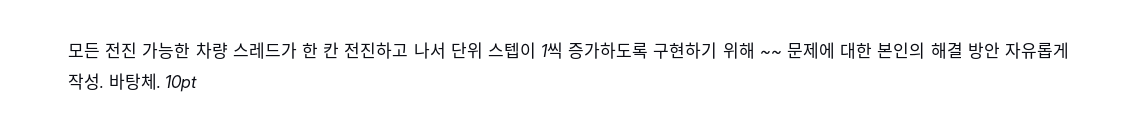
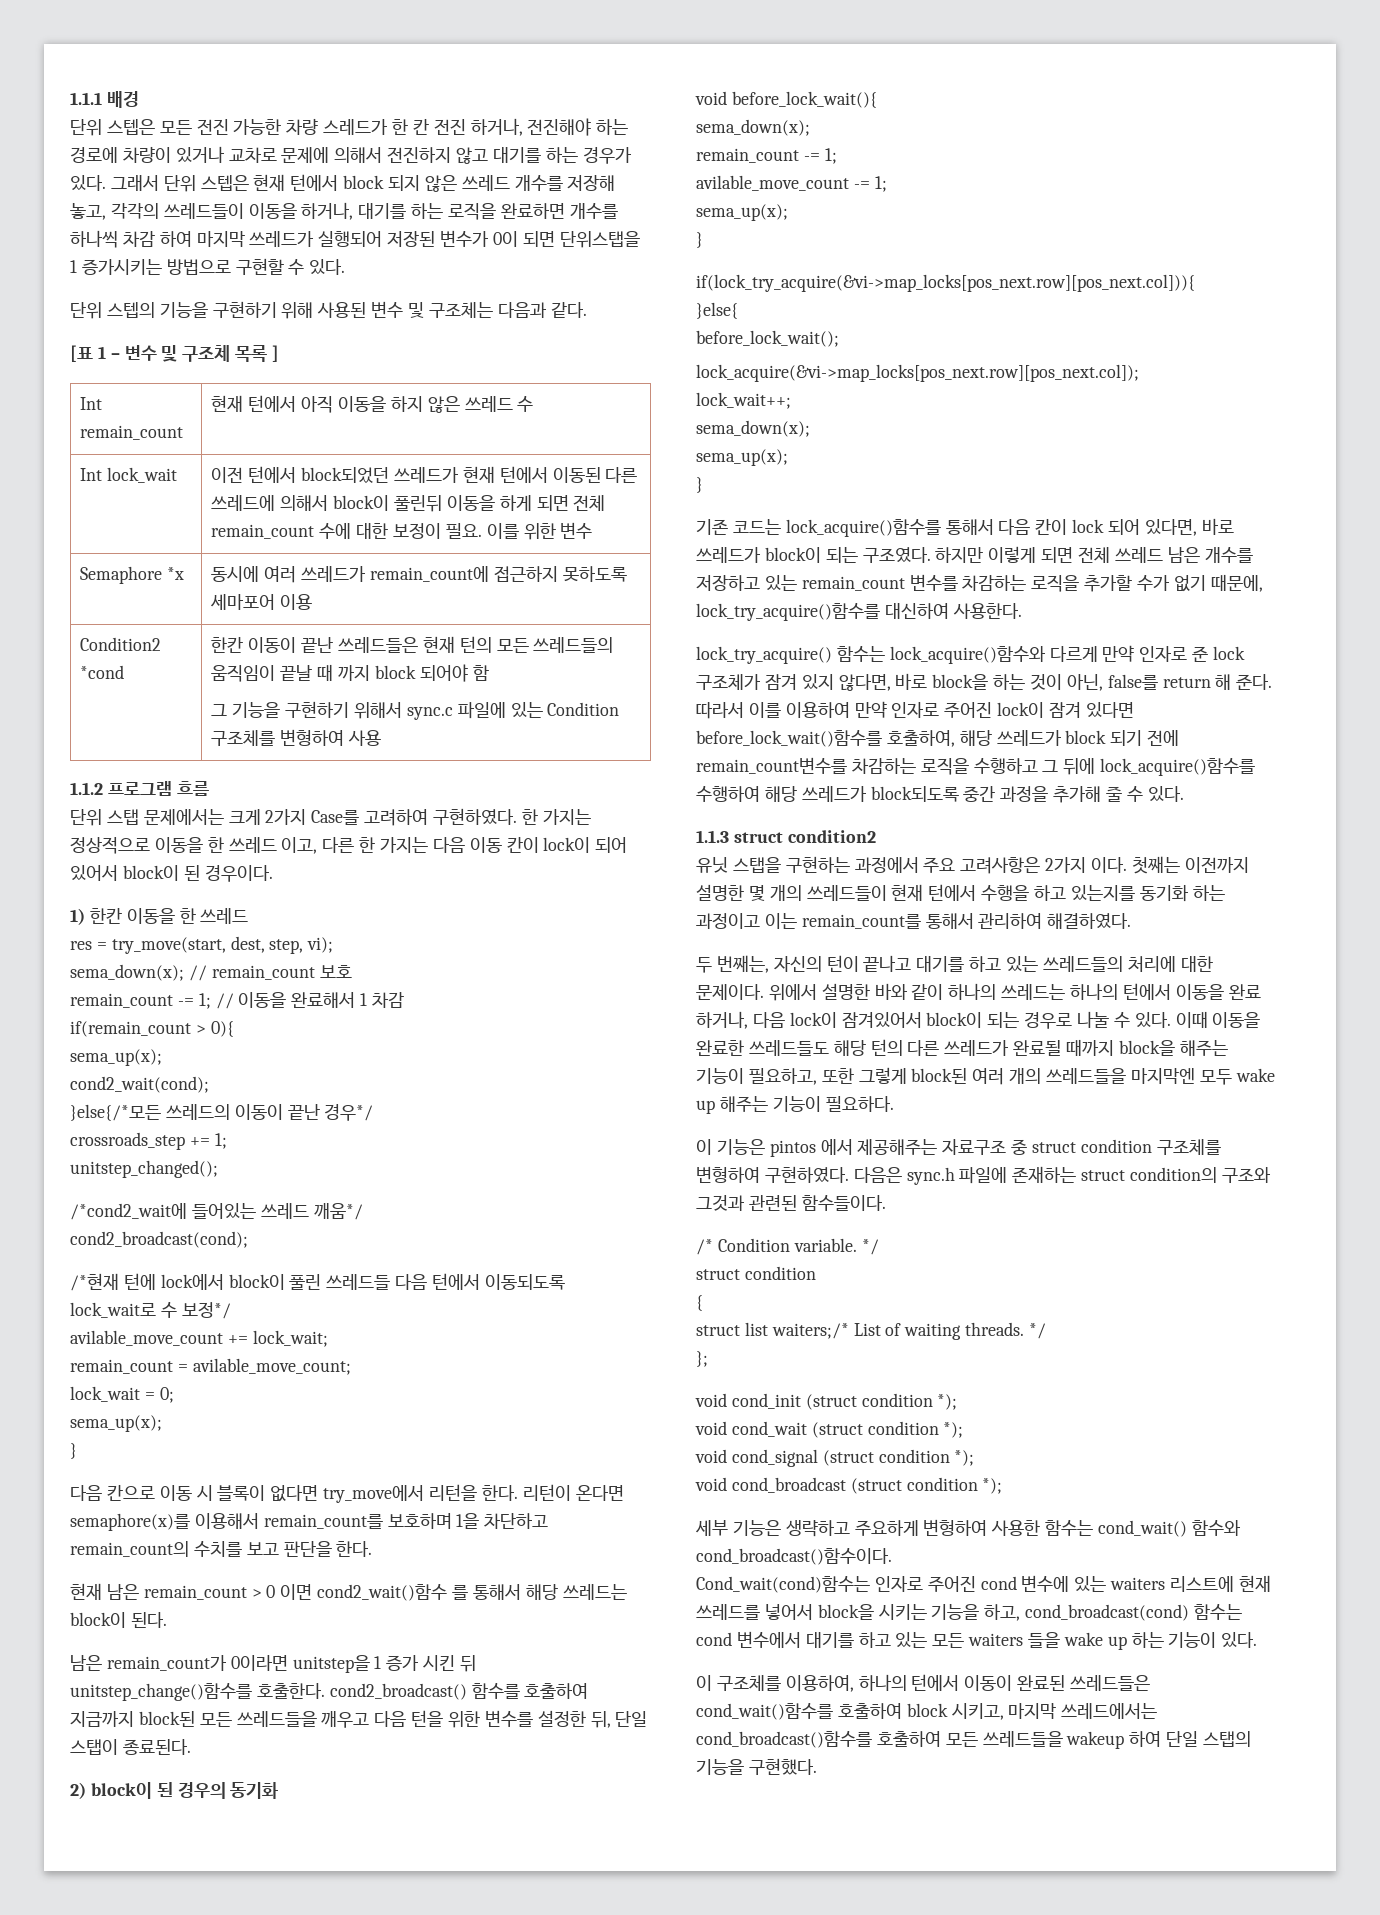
- 모든 전진 가능한 차량 스레드가 한 칸 전진하고 나서 단위 스텝이 1씩 증가하도록 구현하기 위해 ~~ 문제에 대한 본인의 해결 방안 자유롭게 작성. 바탕체. 10pt
+ 1.1.1 배경
+ 단위 스텝은 모든 전진 가능한 차량 스레드가 한 칸 전진 하거나, 전진해야 하는 경로에 차량이 있거나 교차로 문제에 의해서 전진하지 않고 대기를 하는 경우가 있다. 그래서 단위 스텝은 현재 턴에서 block 되지 않은 쓰레드 개수를 저장해 놓고, 각각의 쓰레드들이 이동을 하거나, 대기를 하는 로직을 완료하면 개수를 하나씩 차감 하여 마지막 쓰레드가 실행되어 저장된 변수가 0이 되면 단위스탭을 1 증가시키는 방법으로 구현할 수 있다.
+ 단위 스텝의 기능을 구현하기 위해 사용된 변수 및 구조체는 다음과 같다.
+ [표 1 – 변수 및 구조체 목록 ]
+ Int remain_count | 현재 턴에서 아직 이동을 하지 않은 쓰레드 수
+ Int lock_wait | 이전 턴에서 block되었던 쓰레드가 현재 턴에서 이동된 다른 쓰레드에 의해서 block이 풀린뒤 이동을 하게 되면 전체 remain_count 수에 대한 보정이 필요. 이를 위한 변수
+ Semaphore *x | 동시에 여러 쓰레드가 remain_count에 접근하지 못하도록 세마포어 이용
+ Condition2 *cond | 한칸 이동이 끝난 쓰레드들은 현재 턴의 모든 쓰레드들의 움직임이 끝날 때 까지 block 되어야 함
+ 그 기능을 구현하기 위해서 sync.c 파일에 있는 Condition 구조체를 변형하여 사용
+ 1.1.2 프로그램 흐름
+ 단위 스탭 문제에서는 크게 2가지 Case를 고려하여 구현하였다. 한 가지는 정상적으로 이동을 한 쓰레드 이고, 다른 한 가지는 다음 이동 칸이 lock이 되어 있어서 block이 된 경우이다.
+ 1) 한칸 이동을 한 쓰레드
+ res = try_move(start, dest, step, vi);
+ sema_down(x); // remain_count 보호
+ remain_count -= 1; // 이동을 완료해서 1 차감
+ if(remain_count > 0){
+ sema_up(x);
+ cond2_wait(cond);
+ }else{/*모든 쓰레드의 이동이 끝난 경우*/
+ crossroads_step += 1;
+ unitstep_changed();
+ /*cond2_wait에 들어있는 쓰레드 깨움*/
+ cond2_broadcast(cond);
+ /*현재 턴에 lock에서 block이 풀린 쓰레드들 다음 턴에서 이동되도록 lock_wait로 수 보정*/
+ avilable_move_count += lock_wait;
+ remain_count = avilable_move_count;
+ lock_wait = 0;
+ sema_up(x);
+ }
+ 다음 칸으로 이동 시 블록이 없다면 try_move에서 리턴을 한다. 리턴이 온다면 semaphore(x)를 이용해서 remain_count를 보호하며 1을 차단하고 remain_count의 수치를 보고 판단을 한다.
+ 현재 남은 remain_count > 0 이면 cond2_wait()함수 를 통해서 해당 쓰레드는 block이 된다.
+ 남은 remain_count가 0이라면 unitstep을 1 증가 시킨 뒤 unitstep_change()함수를 호출한다. cond2_broadcast() 함수를 호출하여 지금까지 block된 모든 쓰레드들을 깨우고 다음 턴을 위한 변수를 설정한 뒤, 단일 스탭이 종료된다.
+ 2) block이 된 경우의 동기화
+ void before_lock_wait(){
+ sema_down(x);
+ remain_count -= 1;
+ avilable_move_count -= 1;
+ sema_up(x);
+ }
+ if(lock_try_acquire(&vi->map_locks[pos_next.row][pos_next.col])){
+ }else{
+ before_lock_wait();
+ lock_acquire(&vi->map_locks[pos_next.row][pos_next.col]);
+ lock_wait++;
+ sema_down(x);
+ sema_up(x);
+ }
+ 기존 코드는 lock_acquire()함수를 통해서 다음 칸이 lock 되어 있다면, 바로 쓰레드가 block이 되는 구조였다. 하지만 이렇게 되면 전체 쓰레드 남은 개수를 저장하고 있는 remain_count 변수를 차감하는 로직을 추가할 수가 없기 때문에, lock_try_acquire()함수를 대신하여 사용한다.
+ lock_try_acquire() 함수는 lock_acquire()함수와 다르게 만약 인자로 준 lock 구조체가 잠겨 있지 않다면, 바로 block을 하는 것이 아닌, false를 return 해 준다. 따라서 이를 이용하여 만약 인자로 주어진 lock이 잠겨 있다면 before_lock_wait()함수를 호출하여, 해당 쓰레드가 block 되기 전에 remain_count변수를 차감하는 로직을 수행하고 그 뒤에 lock_acquire()함수를 수행하여 해당 쓰레드가 block되도록 중간 과정을 추가해 줄 수 있다.
+ 1.1.3 struct condition2
+ 유닛 스탭을 구현하는 과정에서 주요 고려사항은 2가지 이다. 첫째는 이전까지 설명한 몇 개의 쓰레드들이 현재 턴에서 수행을 하고 있는지를 동기화 하는 과정이고 이는 remain_count를 통해서 관리하여 해결하였다.
+ 두 번째는, 자신의 턴이 끝나고 대기를 하고 있는 쓰레드들의 처리에 대한 문제이다. 위에서 설명한 바와 같이 하나의 쓰레드는 하나의 턴에서 이동을 완료 하거나, 다음 lock이 잠겨있어서 block이 되는 경우로 나눌 수 있다. 이때 이동을 완료한 쓰레드들도 해당 턴의 다른 쓰레드가 완료될 때까지 block을 해주는 기능이 필요하고, 또한 그렇게 block된 여러 개의 쓰레드들을 마지막엔 모두 wake up 해주는 기능이 필요하다.
+ 이 기능은 pintos 에서 제공해주는 자료구조 중 struct condition 구조체를 변형하여 구현하였다. 다음은 sync.h 파일에 존재하는 struct condition의 구조와 그것과 관련된 함수들이다.
+ /* Condition variable. */
+ struct condition
+ {
+ struct list waiters;/* List of waiting threads. */
+ };
+ void cond_init (struct condition *);
+ void cond_wait (struct condition *);
+ void cond_signal (struct condition *);
+ void cond_broadcast (struct condition *);
+ 세부 기능은 생략하고 주요하게 변형하여 사용한 함수는 cond_wait() 함수와 cond_broadcast()함수이다.
+ Cond_wait(cond)함수는 인자로 주어진 cond 변수에 있는 waiters 리스트에 현재 쓰레드를 넣어서 block을 시키는 기능을 하고, cond_broadcast(cond) 함수는 cond 변수에서 대기를 하고 있는 모든 waiters 들을 wake up 하는 기능이 있다.
+ 이 구조체를 이용하여, 하나의 턴에서 이동이 완료된 쓰레드들은 cond_wait()함수를 호출하여 block 시키고, 마지막 쓰레드에서는 cond_broadcast()함수를 호출하여 모든 쓰레드들을 wakeup 하여 단일 스탭의 기능을 구현했다.

